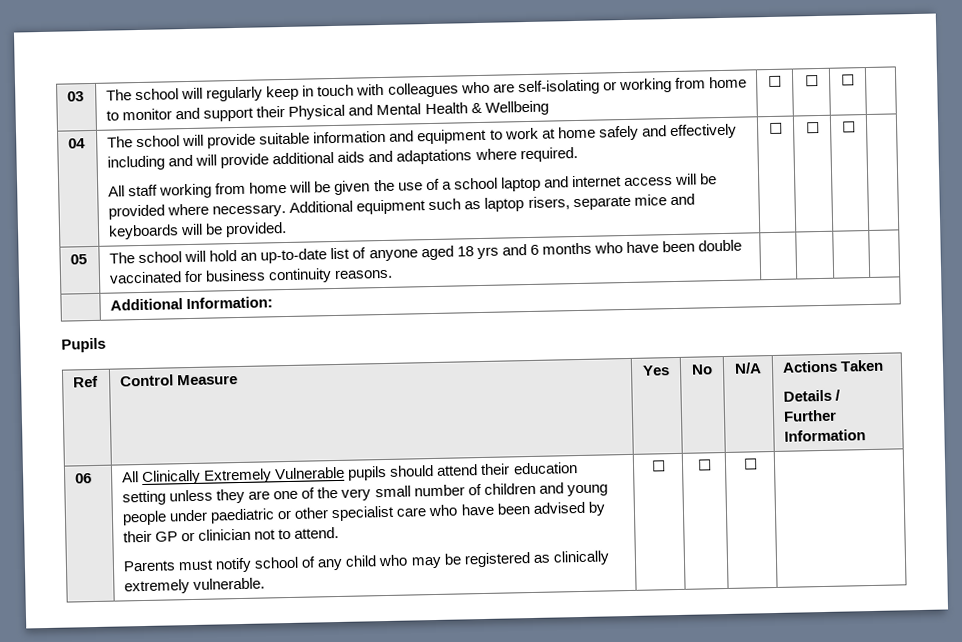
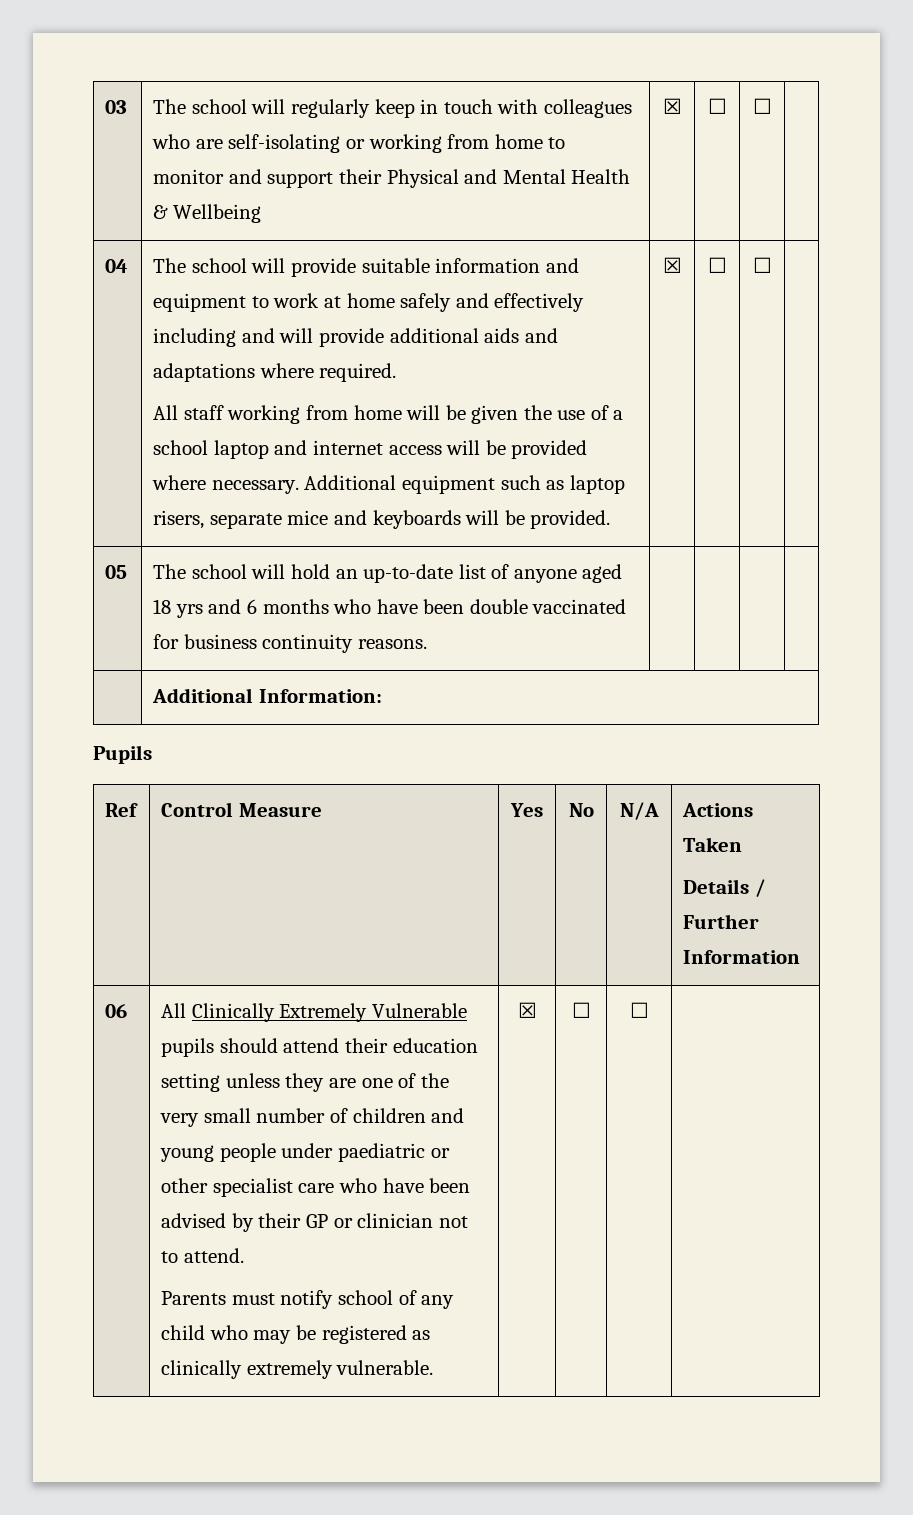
- 03 | The school will regularly keep in touch with colleagues who are self-isolating or working from home to monitor and support their Physical and Mental Health & Wellbeing | ☐ | ☐ | ☐ |
+ 03 | The school will regularly keep in touch with colleagues who are self-isolating or working from home to monitor and support their Physical and Mental Health & Wellbeing | ☒ | ☐ | ☐ |
- Additional equipment such as laptop risers, separate mice and keyboards will be provided. | ☐
+ Additional equipment such as laptop risers, separate mice and keyboards will be provided. | ☒
- Parents must notify school of any child who may be registered as clinically extremely vulnerable. | ☐
+ Parents must notify school of any child who may be registered as clinically extremely vulnerable. | ☒

